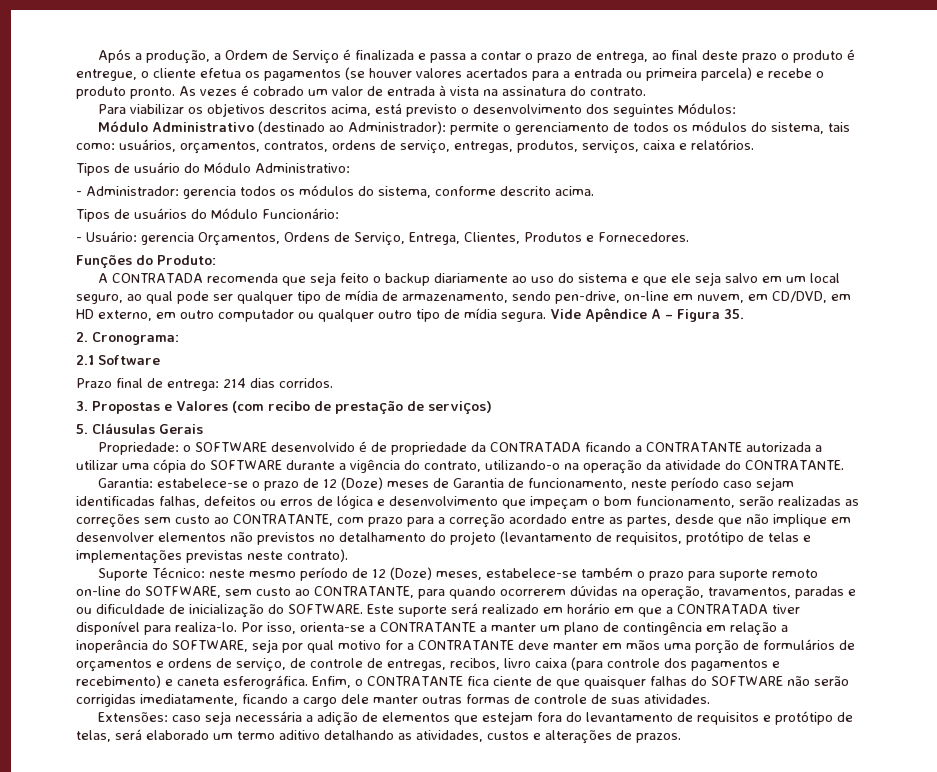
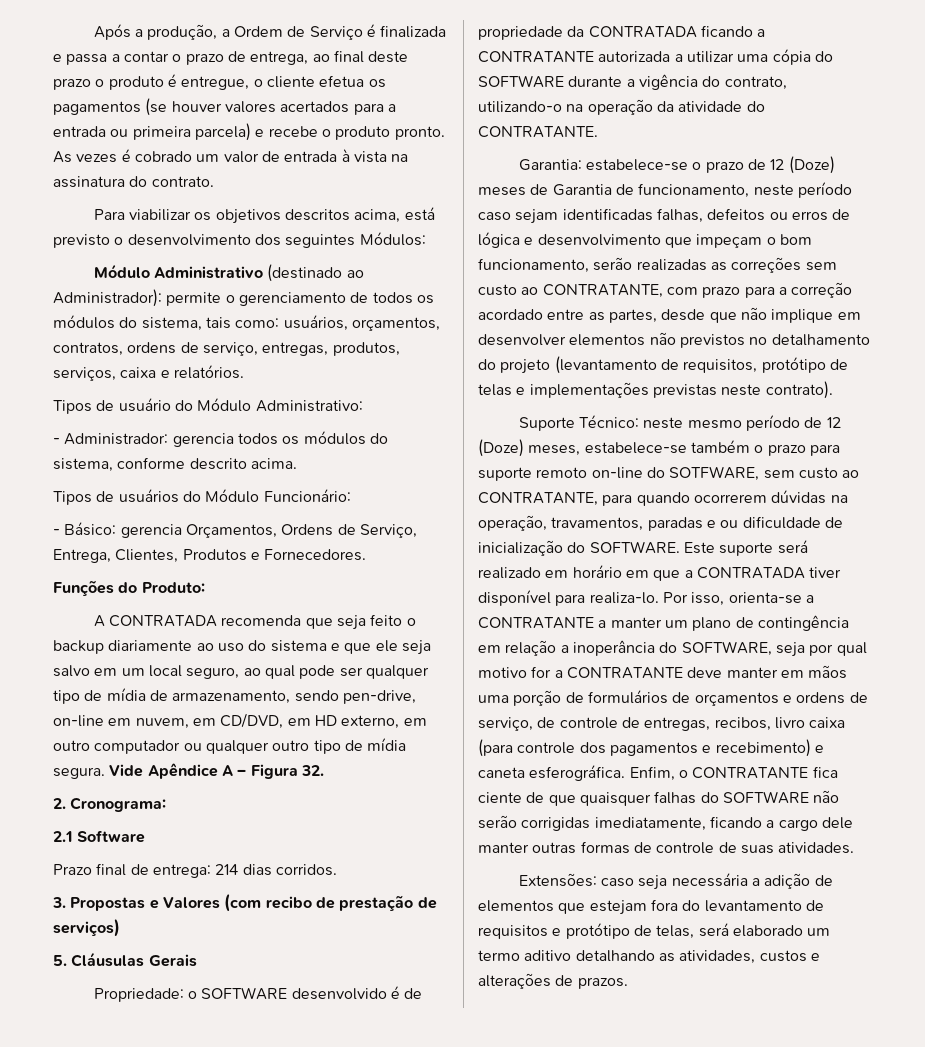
- - Usuário: gerencia Orçamentos, Ordens de Serviço, Entrega, Clientes, Produtos e Fornecedores.
+ - Básico: gerencia Orçamentos, Ordens de Serviço, Entrega, Clientes, Produtos e Fornecedores.
- Vide Apêndice A – Figura 35.
+ Vide Apêndice A – Figura 32.

